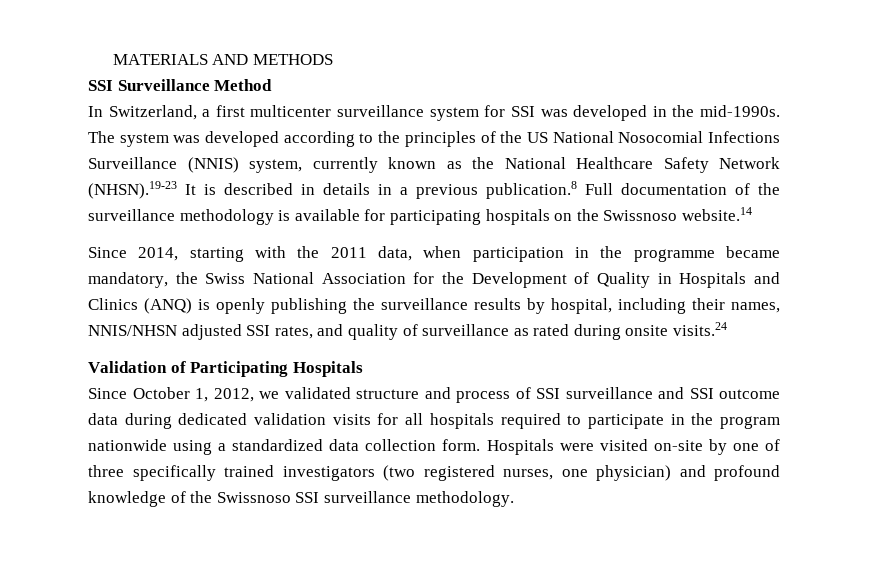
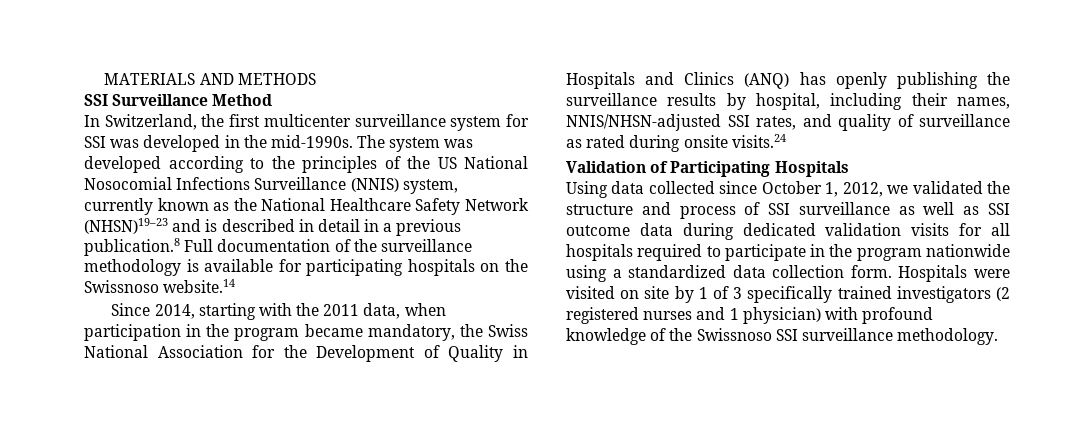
- In Switzerland, a first multicenter surveillance system for SSI was developed in the mid-1990s.
+ In Switzerland, the first multicenter surveillance system for SSI was developed in the mid-1990s.
- The system was developed according to the principles of the US National Nosocomial Infections Surveillance (NNIS) system, currently known as the National Healthcare Safety Network (NHSN).19-23 It is described in details in a previous publication.8 Full documentation of the surveillance methodology is available for participating hospitals on the Swissnoso website.14
+ The system was developed according to the principles of the US National Nosocomial Infections Surveillance (NNIS) system, currently known as the National Healthcare Safety Network (NHSN)19–23 and is described in detail in a previous publication.8 Full documentation of the surveillance methodology is available for participating hospitals on the Swissnoso website.14
- Since 2014, starting with the 2011 data, when participation in the programme became mandatory, the Swiss National Association for the Development of Quality in Hospitals and Clinics (ANQ) is openly publishing the surveillance results by hospital, including their names, NNIS/NHSN adjusted SSI rates, and quality of surveillance as rated during onsite visits.24
+ Since 2014, starting with the 2011 data, when participation in the program became mandatory, the Swiss National Association for the Development of Quality in Hospitals and Clinics (ANQ) has openly publishing the surveillance results by hospital, including their names, NNIS/NHSN-adjusted SSI rates, and quality of surveillance as rated during onsite visits.24
- Since October 1, 2012, we validated structure and process of SSI surveillance and SSI outcome data during dedicated validation visits for all hospitals required to participate in the program nationwide using a standardized data collection form.
+ Using data collected since October 1, 2012, we validated the structure and process of SSI surveillance as well as SSI outcome data during dedicated validation visits for all hospitals required to participate in the program nationwide using a standardized data collection form.
- Hospitals were visited on-site by one of three specifically trained investigators (two registered nurses, one physician) and profound knowledge of the Swissnoso SSI surveillance methodology.
+ Hospitals were visited on site by 1 of 3 specifically trained investigators (2 registered nurses and 1 physician) with profound knowledge of the Swissnoso SSI surveillance methodology.

